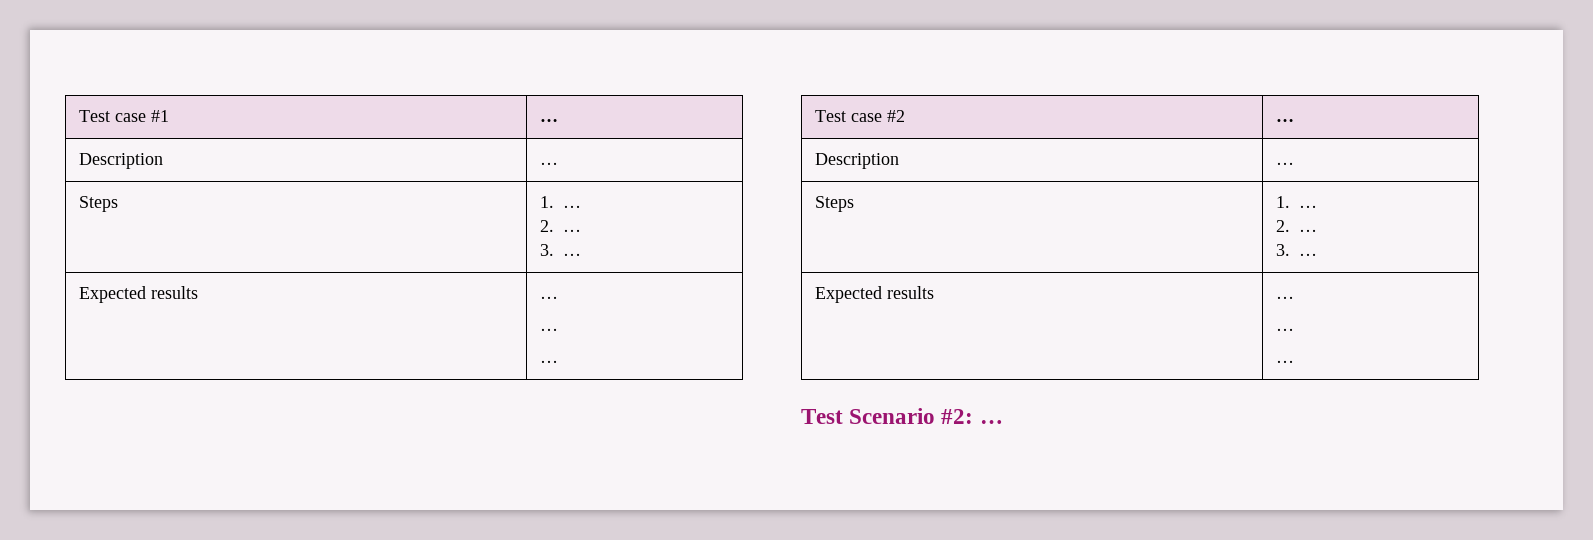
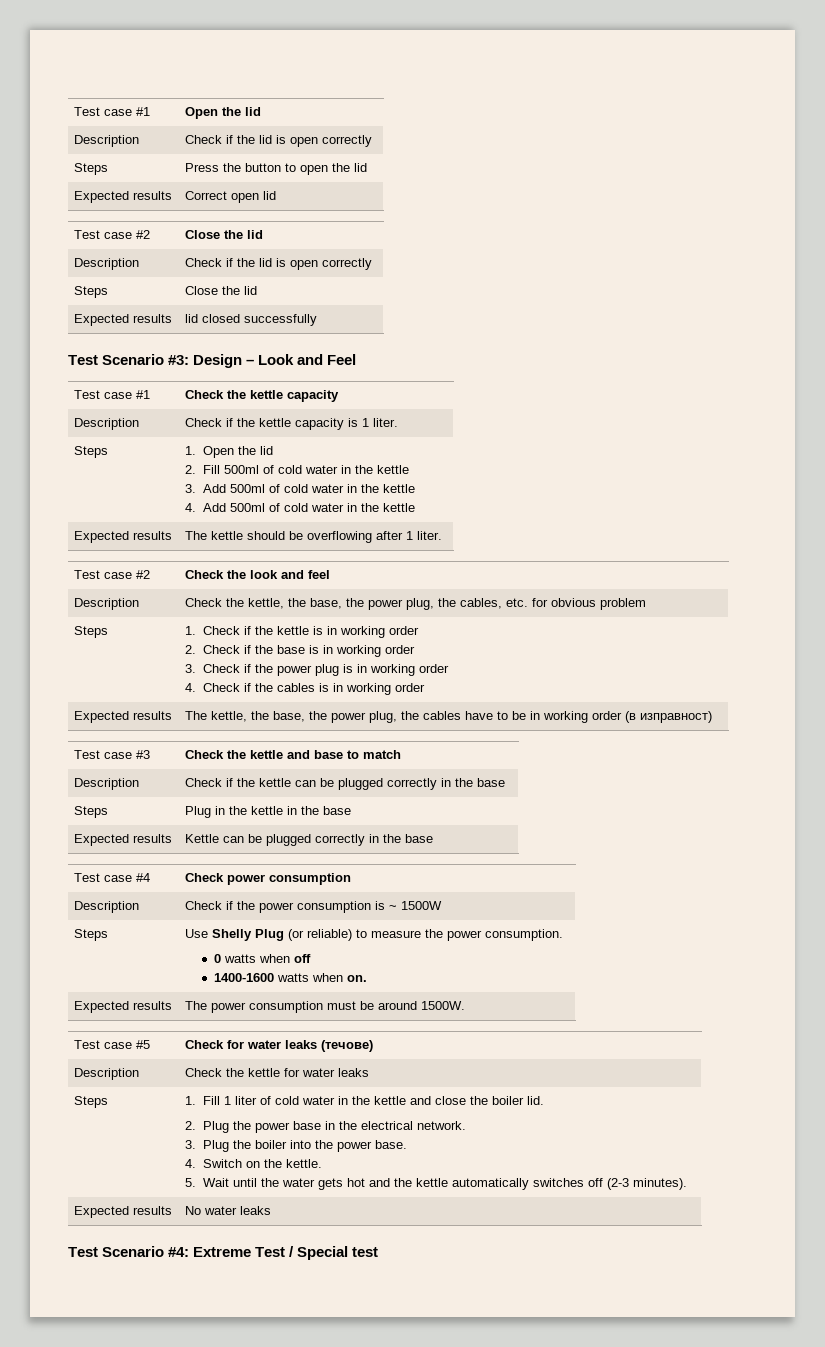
- Test case #1 | …
- Description | …
- Steps | 1. …
- 2. …
- 3. …
- Expected results | …
- …
- …
- Test case #2 | …
- Description | …
- Steps | 1. …
- 2. …
- 3. …
- Expected results | …
- …
- …
- Test Scenario #2: …
+ Test case #1 | Open the lid
+ Description | Check if the lid is open correctly
+ Steps | Press the button to open the lid
+ Expected results | Correct open lid
+ Test case #2 | Close the lid
+ Description | Check if the lid is open correctly
+ Steps | Close the lid
+ Expected results | lid closed successfully
+ Test Scenario #3: Design – Look and Feel
+ Test case #1 | Check the kettle capacity
+ Description | Check if the kettle capacity is 1 liter.
+ Steps | 1. Open the lid
+ 2. Fill 500ml of cold water in the kettle
+ 3. Add 500ml of cold water in the kettle
+ 4. Add 500ml of cold water in the kettle
+ Expected results | The kettle should be overflowing after 1 liter.
+ Test case #2 | Check the look and feel
+ Description | Check the kettle, the base, the power plug, the cables, etc. for obvious problem
+ Steps | 1. Check if the kettle is in working order
+ 2. Check if the base is in working order
+ 3. Check if the power plug is in working order
+ 4. Check if the cables is in working order
+ Expected results | Тhe kettle, the base, the power plug, the cables have to be in working order (в изправност)
+ Test case #3 | Check the kettle and base to match
+ Description | Check if the kettle can be plugged correctly in the base
+ Steps | Plug in the kettle in the base
+ Expected results | Kettle can be plugged correctly in the base
+ Test case #4 | Check power consumption
+ Description | Check if the power consumption is ~ 1500W
+ Steps | Use Shelly Plug (or reliable) to measure the power consumption.
+ 0 watts when off
+ 1400-1600 watts when on.
+ Expected results | The power consumption must be around 1500W.
+ Test case #5 | Check for water leaks (течове)
+ Description | Check the kettle for water leaks
+ Steps | 1. Fill 1 liter of cold water in the kettle and close the boiler lid.
+ 2. Plug the power base in the electrical network.
+ 3. Plug the boiler into the power base.
+ 4. Switch on the kettle.
+ 5. Wait until the water gets hot and the kettle automatically switches off (2-3 minutes).
+ Expected results | No water leaks
+ Test Scenario #4: Extreme Test / Special test

